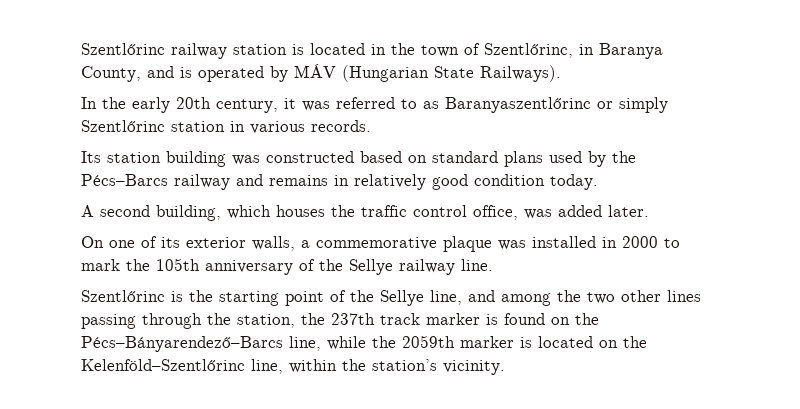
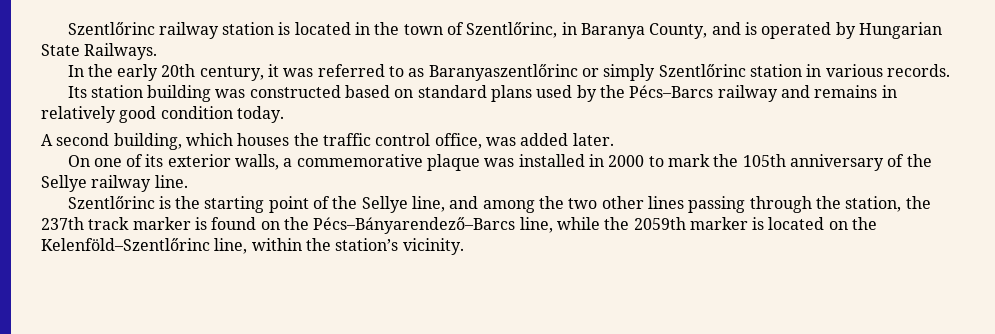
- Szentlőrinc railway station is located in the town of Szentlőrinc, in Baranya County, and is operated by MÁV (Hungarian State Railways).
+ Szentlőrinc railway station is located in the town of Szentlőrinc, in Baranya County, and is operated by Hungarian State Railways.

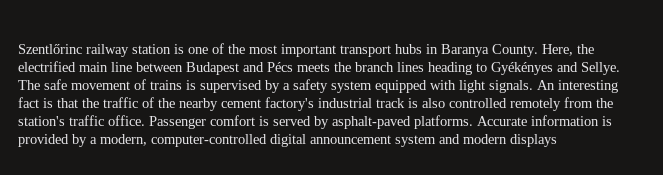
- Szentlőrinc railway station is located in the town of Szentlőrinc, in Baranya County, and is operated by Hungarian State Railways.
- In the early 20th century, it was referred to as Baranyaszentlőrinc or simply Szentlőrinc station in various records.
- Its station building was constructed based on standard plans used by the Pécs–Barcs railway and remains in relatively good condition today.
- A second building, which houses the traffic control office, was added later.
- On one of its exterior walls, a commemorative plaque was installed in 2000 to mark the 105th anniversary of the Sellye railway line.
- Szentlőrinc is the starting point of the Sellye line, and among the two other lines passing through the station, the 237th track marker is found on the Pécs–Bányarendező–Barcs line, while the 2059th marker is located on the Kelenföld–Szentlőrinc line, within the station’s vicinity.
+ Szentlőrinc railway station is one of the most important transport hubs in Baranya County. Here, the electrified main line between Budapest and Pécs meets the branch lines heading to Gyékényes and Sellye. The safe movement of trains is supervised by a safety system equipped with light signals. An interesting fact is that the traffic of the nearby cement factory's industrial track is also controlled remotely from the station's traffic office. Passenger comfort is served by asphalt-paved platforms. Accurate information is provided by a modern, computer-controlled digital announcement system and modern displays

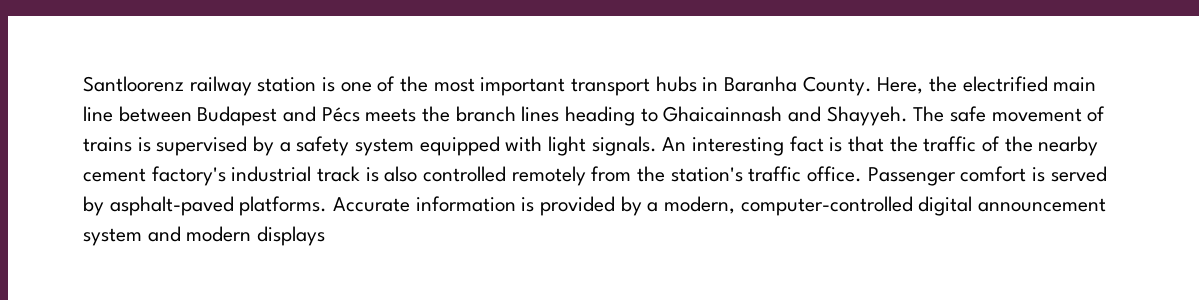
- Szentlőrinc railway station is one of the most important transport hubs in Baranya County.
+ Santloorenz railway station is one of the most important transport hubs in Baranha County.
- Here, the electrified main line between Budapest and Pécs meets the branch lines heading to Gyékényes and Sellye.
+ Here, the electrified main line between Budapest and Pécs meets the branch lines heading to Ghaicainnash and Shayyeh.

